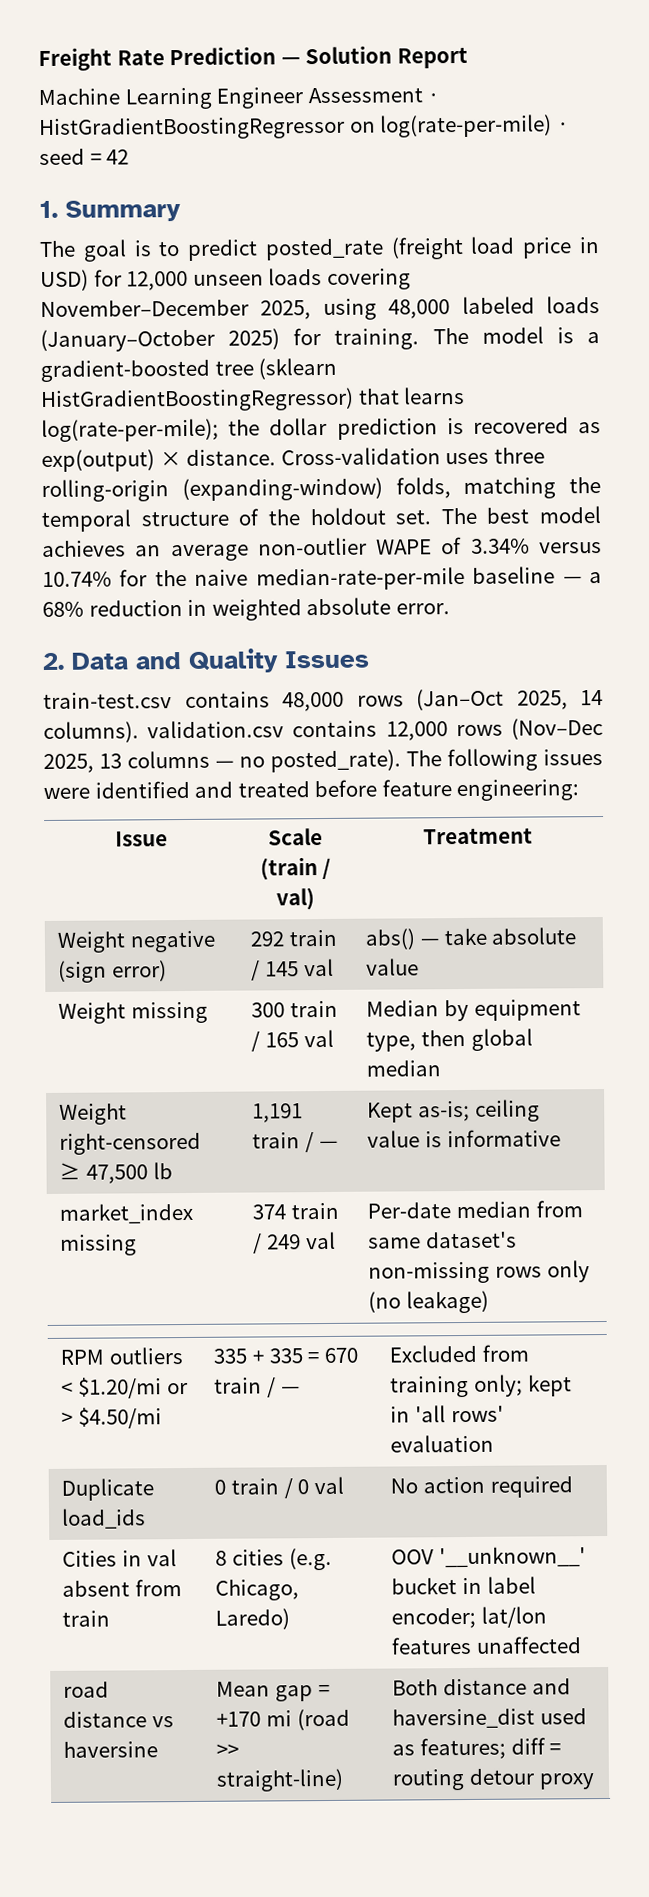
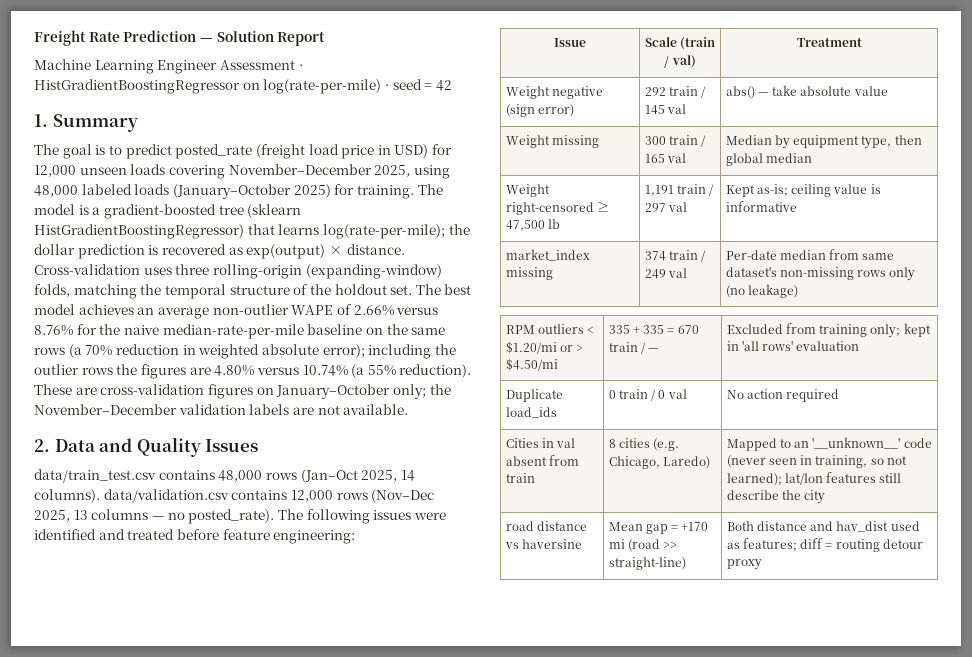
- The best model achieves an average non-outlier WAPE of 3.34% versus 10.74% for the naive median-rate-per-mile baseline — a 68% reduction in weighted absolute error.
+ The best model achieves an average non-outlier WAPE of 2.66% versus 8.76% for the naive median-rate-per-mile baseline on the same rows (a 70% reduction in weighted absolute error); including the outlier rows the figures are 4.80% versus 10.74% (a 55% reduction). These are cross-validation figures on January–October only; the November–December validation labels are not available.
- train-test.csv contains 48,000 rows (Jan–Oct 2025, 14 columns). validation.csv contains 12,000 rows (Nov–Dec 2025, 13 columns — no posted_rate).
+ data/train_test.csv contains 48,000 rows (Jan–Oct 2025, 14 columns). data/validation.csv contains 12,000 rows (Nov–Dec 2025, 13 columns — no posted_rate).
- Weight right-censored ≥ 47,500 lb | 1,191 train / — | Kept as-is; ceiling value is informative
+ Weight right-censored ≥ 47,500 lb | 1,191 train / 297 val | Kept as-is; ceiling value is informative
- Cities in val absent from train | 8 cities (e.g. Chicago, Laredo) | OOV '__unknown__' bucket in label encoder; lat/lon features unaffected
+ Cities in val absent from train | 8 cities (e.g. Chicago, Laredo) | Mapped to an '__unknown__' code (never seen in training, so not learned); lat/lon features still describe the city
- road distance vs haversine | Mean gap = +170 mi (road >> straight-line) | Both distance and haversine_dist used as features; diff = routing detour proxy
+ road distance vs haversine | Mean gap = +170 mi (road >> straight-line) | Both distance and hav_dist used as features; diff = routing detour proxy

